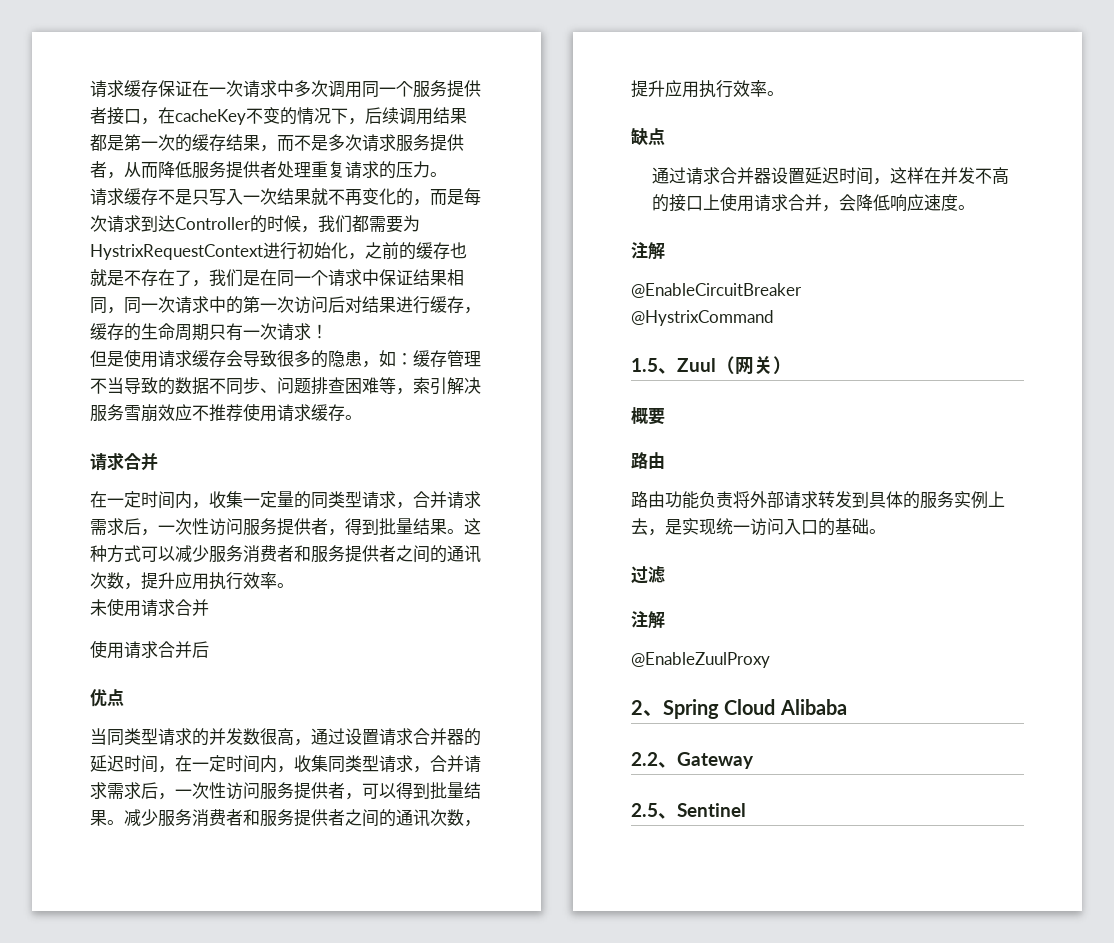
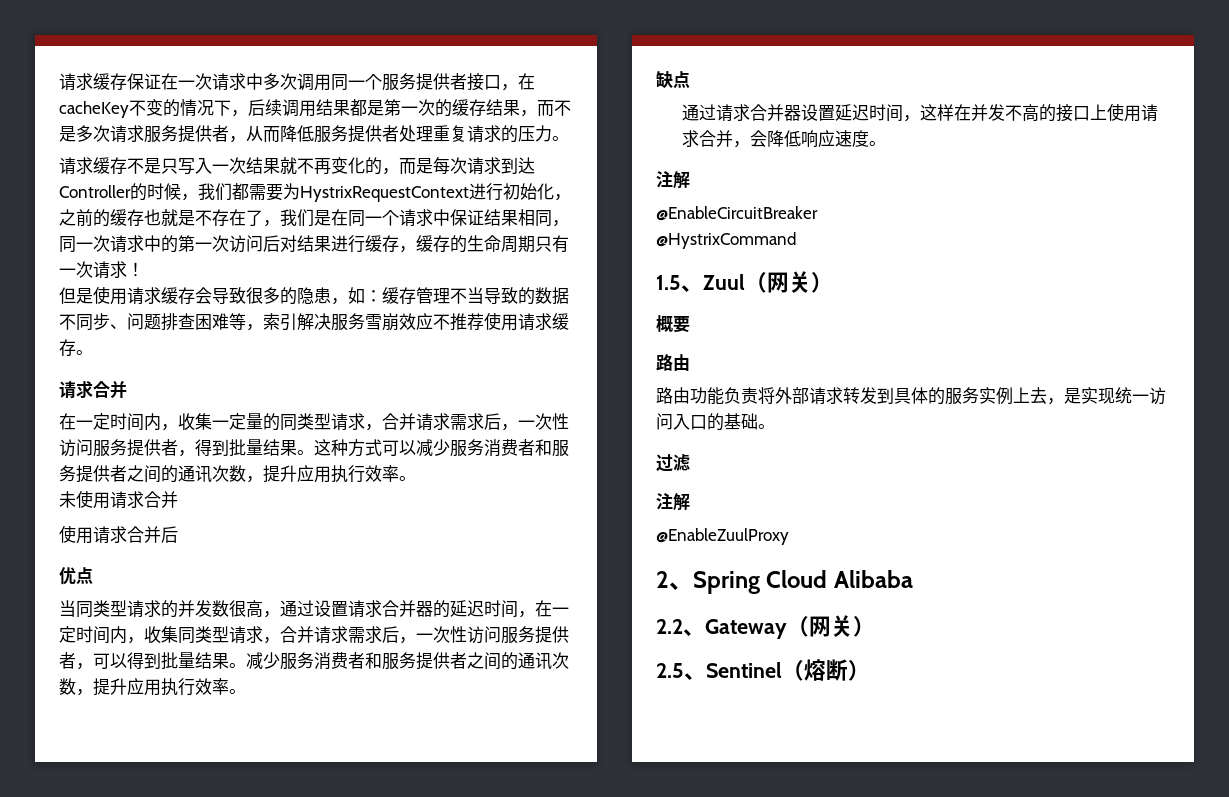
- 2.2、Gateway
+ 2.2、Gateway（网关）
- 2.5、Sentinel
+ 2.5、Sentinel（熔断）

